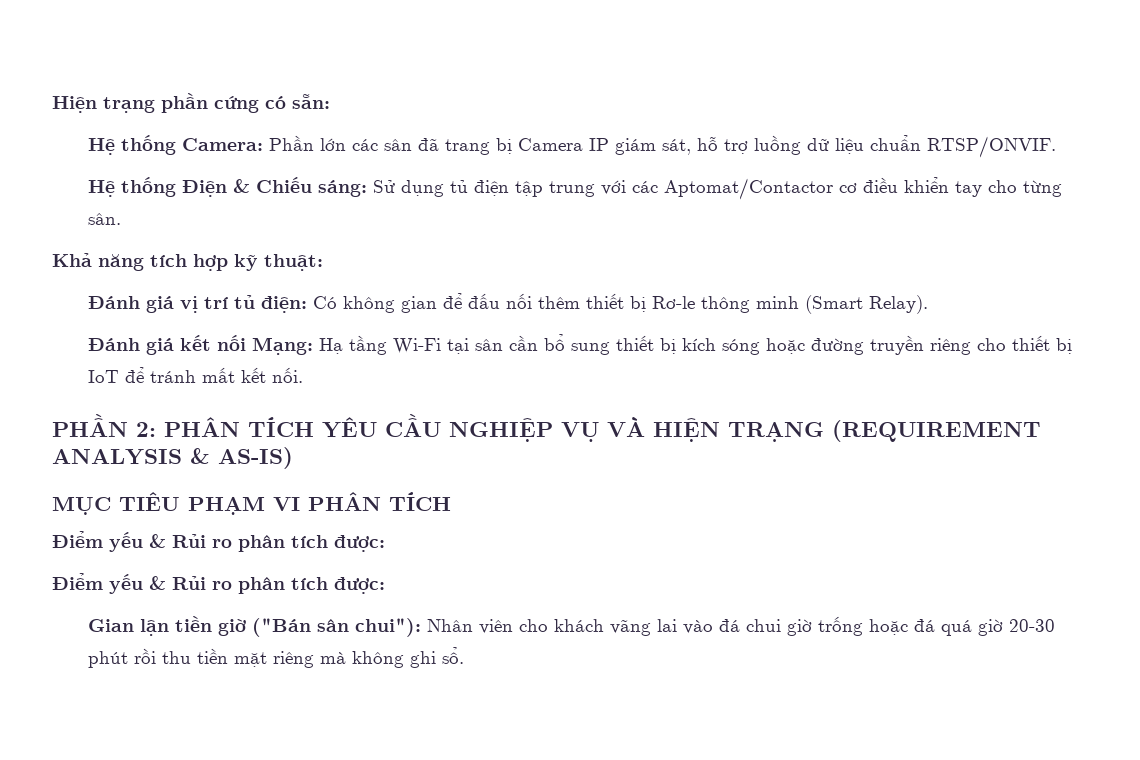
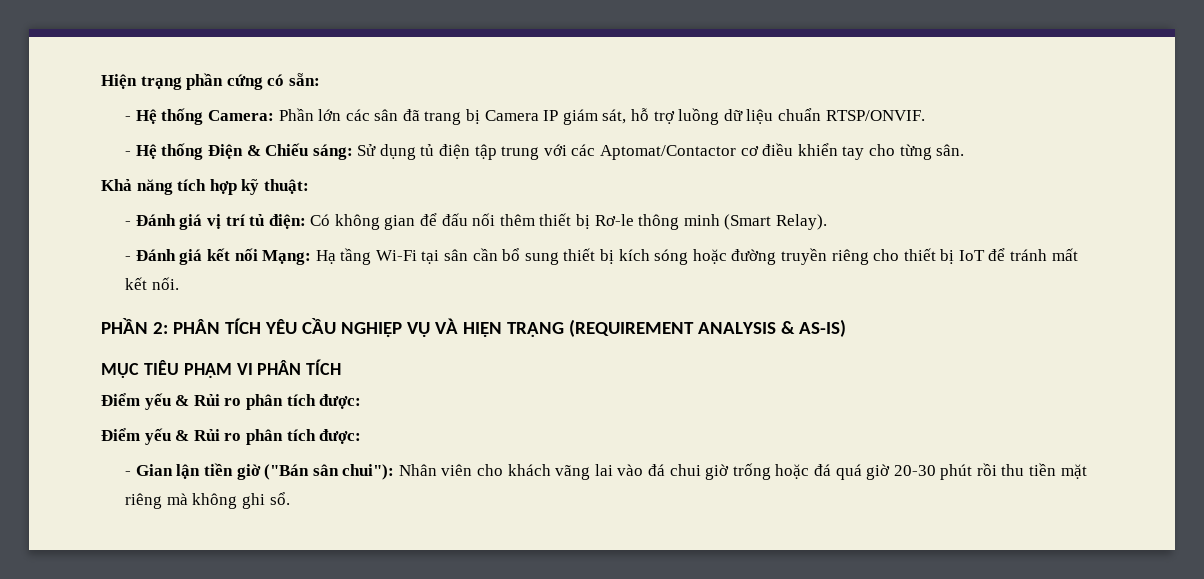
- Hệ thống Camera: Phần lớn các sân đã trang bị Camera IP giám sát, hỗ trợ luồng dữ liệu chuẩn RTSP/ONVIF.
+ - Hệ thống Camera: Phần lớn các sân đã trang bị Camera IP giám sát, hỗ trợ luồng dữ liệu chuẩn RTSP/ONVIF.
- Hệ thống Điện & Chiếu sáng: Sử dụng tủ điện tập trung với các Aptomat/Contactor cơ điều khiển tay cho từng sân.
+ - Hệ thống Điện & Chiếu sáng: Sử dụng tủ điện tập trung với các Aptomat/Contactor cơ điều khiển tay cho từng sân.
- Đánh giá vị trí tủ điện: Có không gian để đấu nối thêm thiết bị Rơ-le thông minh (Smart Relay).
+ - Đánh giá vị trí tủ điện: Có không gian để đấu nối thêm thiết bị Rơ-le thông minh (Smart Relay).
- Đánh giá kết nối Mạng: Hạ tầng Wi-Fi tại sân cần bổ sung thiết bị kích sóng hoặc đường truyền riêng cho thiết bị IoT để tránh mất kết nối.
+ - Đánh giá kết nối Mạng: Hạ tầng Wi-Fi tại sân cần bổ sung thiết bị kích sóng hoặc đường truyền riêng cho thiết bị IoT để tránh mất kết nối.
- Gian lận tiền giờ ("Bán sân chui"): Nhân viên cho khách vãng lai vào đá chui giờ trống hoặc đá quá giờ 20-30 phút rồi thu tiền mặt riêng mà không ghi sổ.
+ - Gian lận tiền giờ ("Bán sân chui"): Nhân viên cho khách vãng lai vào đá chui giờ trống hoặc đá quá giờ 20-30 phút rồi thu tiền mặt riêng mà không ghi sổ.

